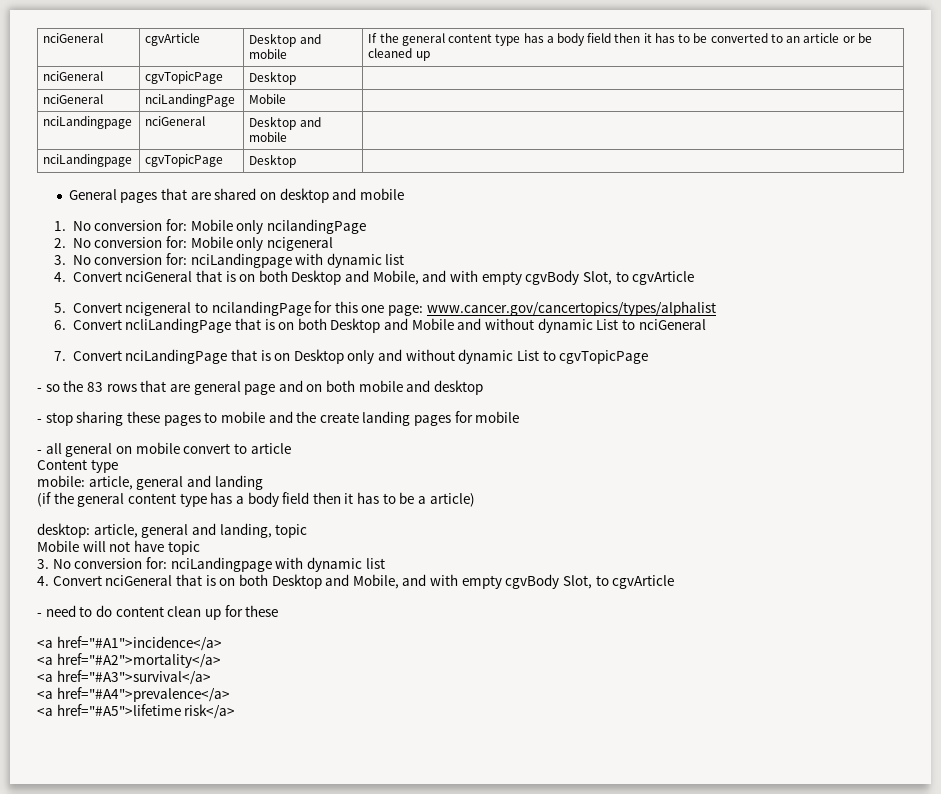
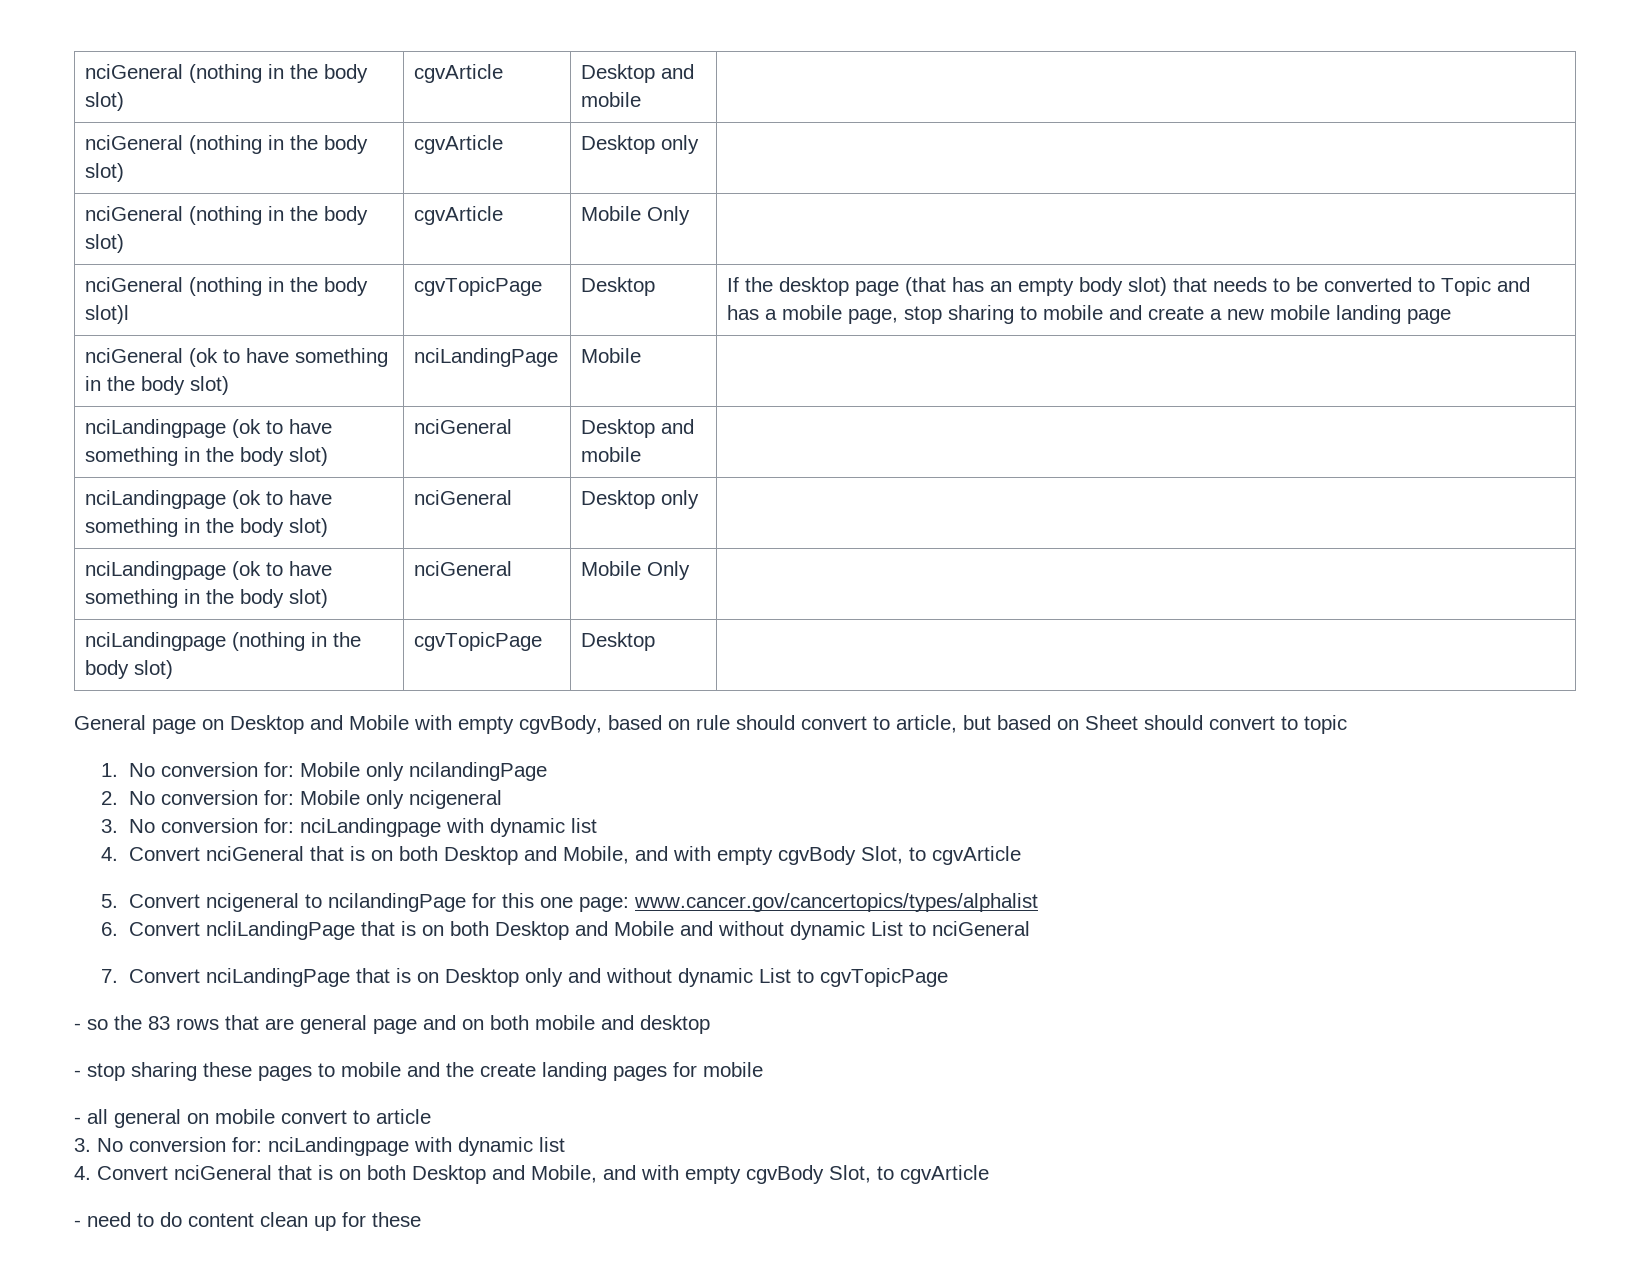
- nciGeneral | cgvArticle | Desktop and mobile | If the general content type has a body field then it has to be converted to an article or be cleaned up
- nciGeneral | cgvTopicPage | Desktop |
- nciGeneral | nciLandingPage | Mobile |
- nciLandingpage | nciGeneral | Desktop and mobile |
+ nciGeneral (nothing in the body slot) | cgvArticle | Desktop and mobile |
+ nciGeneral (nothing in the body slot) | cgvArticle | Desktop only |
+ nciGeneral (nothing in the body slot) | cgvArticle | Mobile Only |
+ nciGeneral (nothing in the body slot)l | cgvTopicPage | Desktop | If the desktop page (that has an empty body slot) that needs to be converted to Topic and has a mobile page, stop sharing to mobile and create a new mobile landing page
+ nciGeneral (ok to have something in the body slot) | nciLandingPage | Mobile |
+ nciLandingpage (ok to have something in the body slot) | nciGeneral | Desktop and mobile |
- nciLandingpage | cgvTopicPage | Desktop |
- General pages that are shared on desktop and mobile
+ nciLandingpage (ok to have something in the body slot) | nciGeneral | Desktop only |
+ nciLandingpage (ok to have something in the body slot) | nciGeneral | Mobile Only |
+ nciLandingpage (nothing in the body slot) | cgvTopicPage | Desktop |
+ General page on Desktop and Mobile with empty cgvBody, based on rule should convert to article, but based on Sheet should convert to topic
- Content type
- mobile: article, general and landing
- (if the general content type has a body field then it has to be a article)
- desktop: article, general and landing, topic
- Mobile will not have topic
- <a href="#A1">incidence</a>
- <a href="#A2">mortality</a>
- <a href="#A3">survival</a>
- <a href="#A4">prevalence</a>
- <a href="#A5">lifetime risk</a>

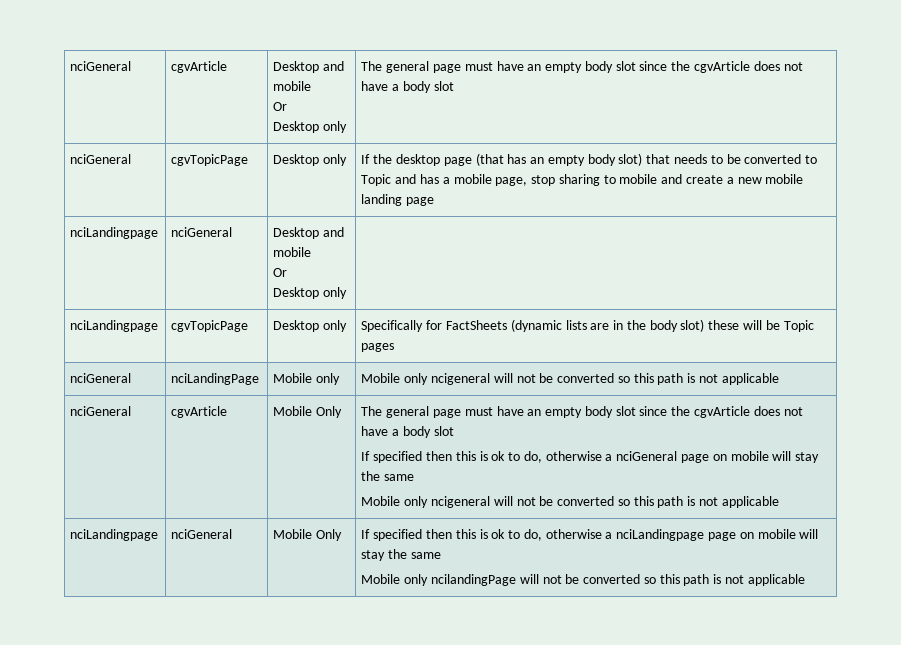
- nciGeneral (nothing in the body slot) | cgvArticle | Desktop and mobile |
- nciGeneral (nothing in the body slot) | cgvArticle | Desktop only |
- nciGeneral (nothing in the body slot) | cgvArticle | Mobile Only |
- nciGeneral (nothing in the body slot)l | cgvTopicPage | Desktop | If the desktop page (that has an empty body slot) that needs to be converted to Topic and has a mobile page, stop sharing to mobile and create a new mobile landing page
+ nciGeneral | cgvArticle | Desktop and mobile
+ Or
+ Desktop only | The general page must have an empty body slot since the cgvArticle does not have a body slot
+ nciGeneral | cgvTopicPage | Desktop only | If the desktop page (that has an empty body slot) that needs to be converted to Topic and has a mobile page, stop sharing to mobile and create a new mobile landing page
- nciGeneral (ok to have something in the body slot) | nciLandingPage | Mobile |
- nciLandingpage (ok to have something in the body slot) | nciGeneral | Desktop and mobile |
- nciLandingpage (ok to have something in the body slot) | nciGeneral | Desktop only |
- nciLandingpage (ok to have something in the body slot) | nciGeneral | Mobile Only |
- nciLandingpage (nothing in the body slot) | cgvTopicPage | Desktop |
- General page on Desktop and Mobile with empty cgvBody, based on rule should convert to article, but based on Sheet should convert to topic
- 1. No conversion for: Mobile only ncilandingPage
- 2. No conversion for: Mobile only ncigeneral
- 3. No conversion for: nciLandingpage with dynamic list
- 4. Convert nciGeneral that is on both Desktop and Mobile, and with empty cgvBody Slot, to cgvArticle
- 5. Convert ncigeneral to ncilandingPage for this one page: www.cancer.gov/cancertopics/types/alphalist
- 6. Convert ncliLandingPage that is on both Desktop and Mobile and without dynamic List to nciGeneral
- 7. Convert nciLandingPage that is on Desktop only and without dynamic List to cgvTopicPage
- - so the 83 rows that are general page and on both mobile and desktop
- - stop sharing these pages to mobile and the create landing pages for mobile
- - all general on mobile convert to article
- 3. No conversion for: nciLandingpage with dynamic list
- 4. Convert nciGeneral that is on both Desktop and Mobile, and with empty cgvBody Slot, to cgvArticle
- - need to do content clean up for these
+ nciLandingpage | nciGeneral | Desktop and mobile
+ Or
+ Desktop only |
+ nciLandingpage | cgvTopicPage | Desktop only | Specifically for FactSheets (dynamic lists are in the body slot) these will be Topic pages
+ nciGeneral | nciLandingPage | Mobile only | Mobile only ncigeneral will not be converted so this path is not applicable
+ nciGeneral | cgvArticle | Mobile Only | The general page must have an empty body slot since the cgvArticle does not have a body slot
+ If specified then this is ok to do, otherwise a nciGeneral page on mobile will stay the same
+ Mobile only ncigeneral will not be converted so this path is not applicable
+ nciLandingpage | nciGeneral | Mobile Only | If specified then this is ok to do, otherwise a nciLandingpage page on mobile will stay the same
+ Mobile only ncilandingPage will not be converted so this path is not applicable

